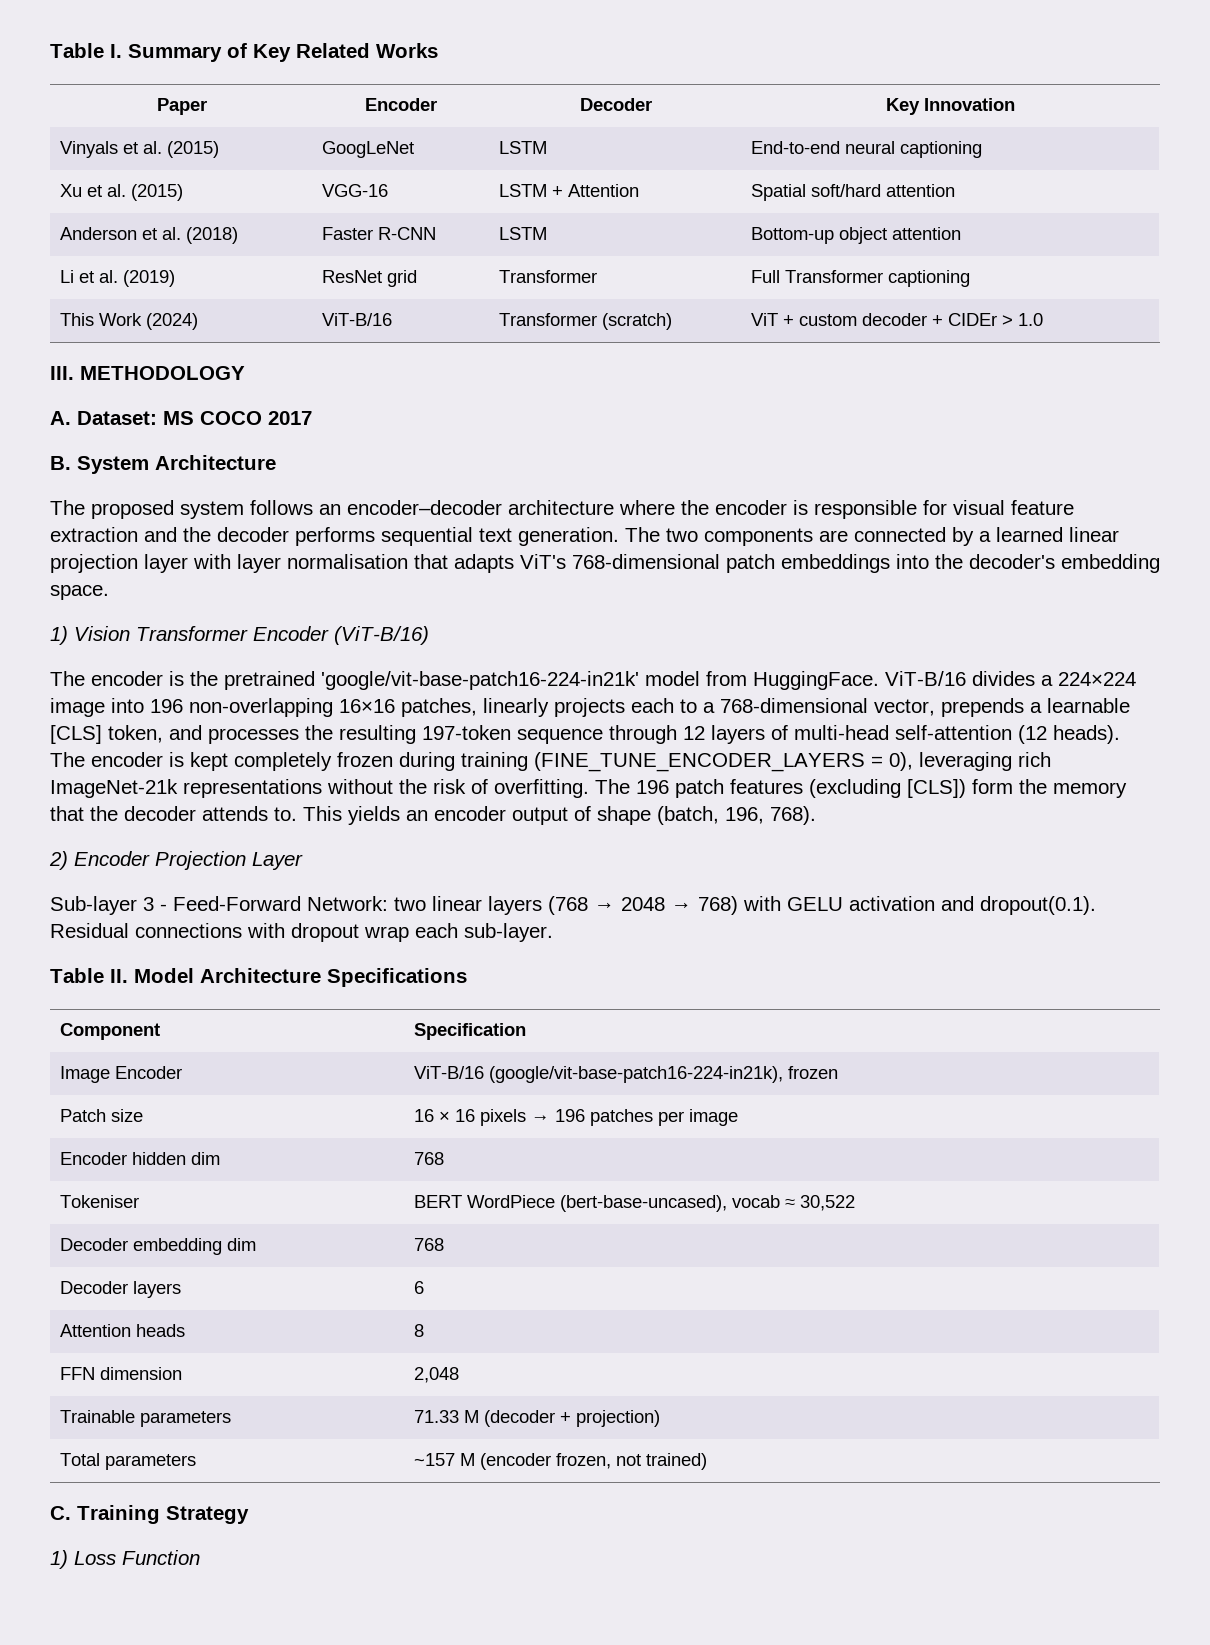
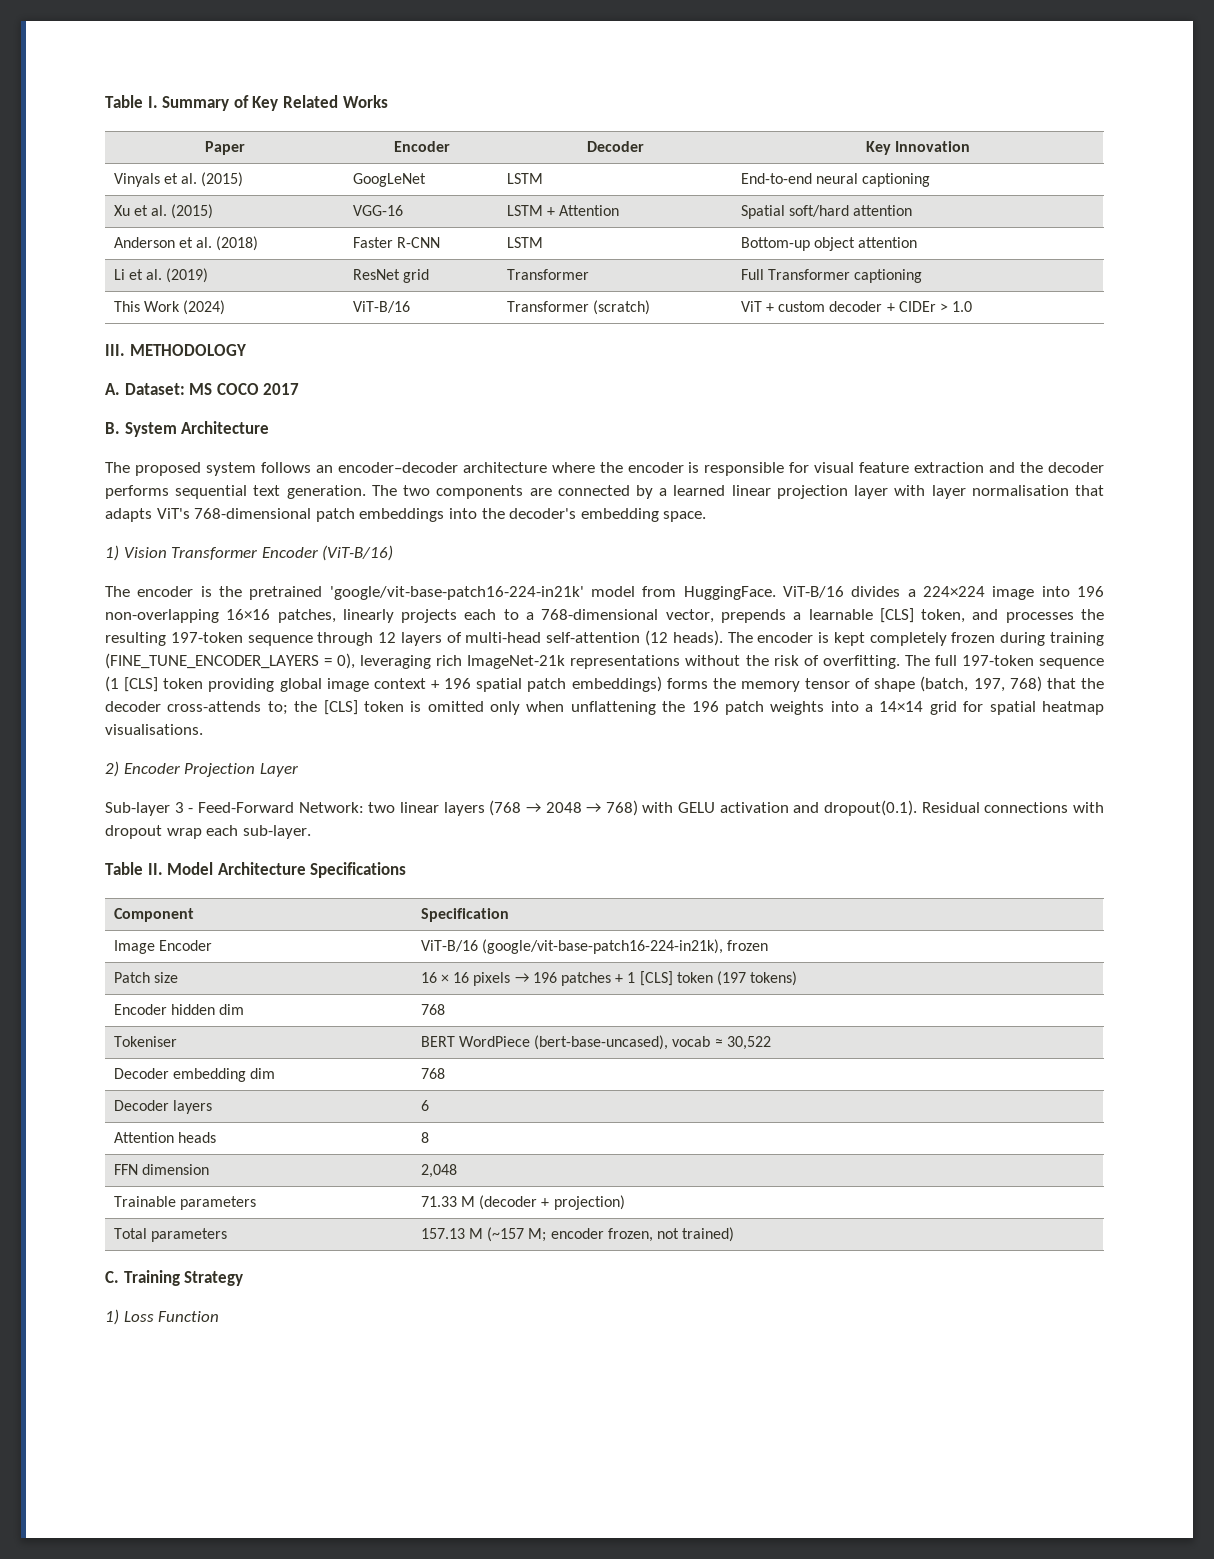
- The 196 patch features (excluding [CLS]) form the memory that the decoder attends to. This yields an encoder output of shape (batch, 196, 768).
+ The full 197-token sequence (1 [CLS] token providing global image context + 196 spatial patch embeddings) forms the memory tensor of shape (batch, 197, 768) that the decoder cross-attends to; the [CLS] token is omitted only when unflattening the 196 patch weights into a 14×14 grid for spatial heatmap visualisations.
- Patch size | 16 × 16 pixels → 196 patches per image
+ Patch size | 16 × 16 pixels → 196 patches + 1 [CLS] token (197 tokens)
- Total parameters | ~157 M (encoder frozen, not trained)
+ Total parameters | 157.13 M (~157 M; encoder frozen, not trained)

